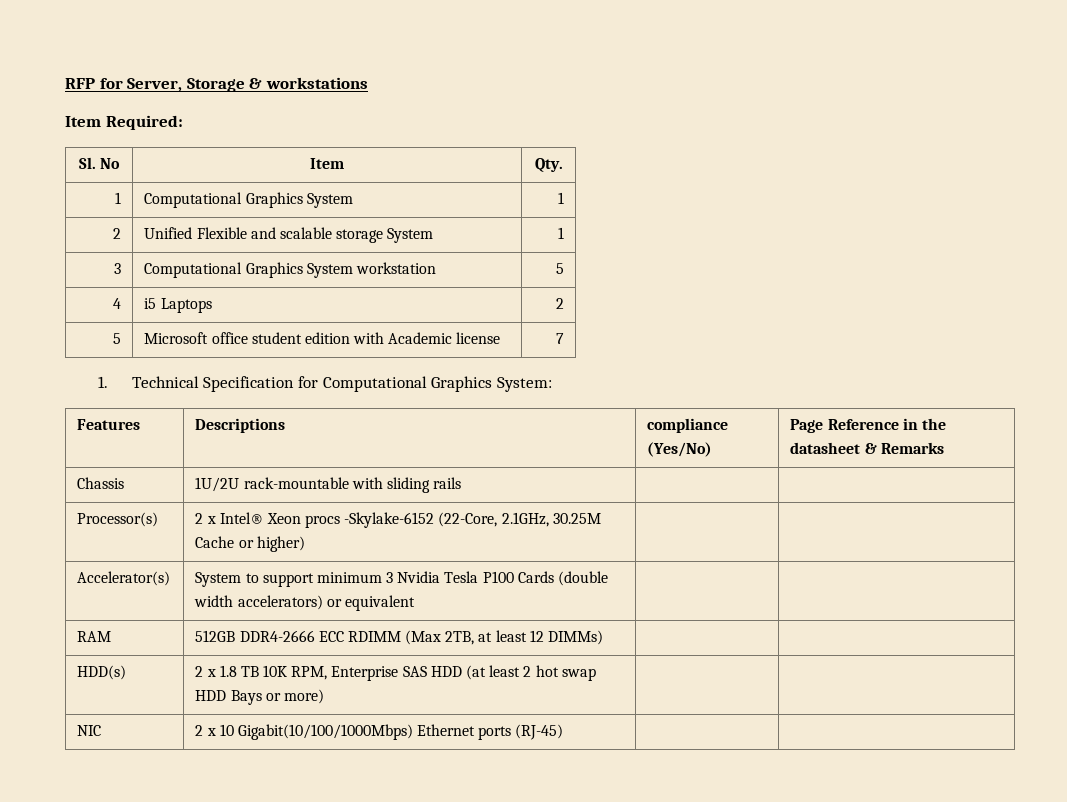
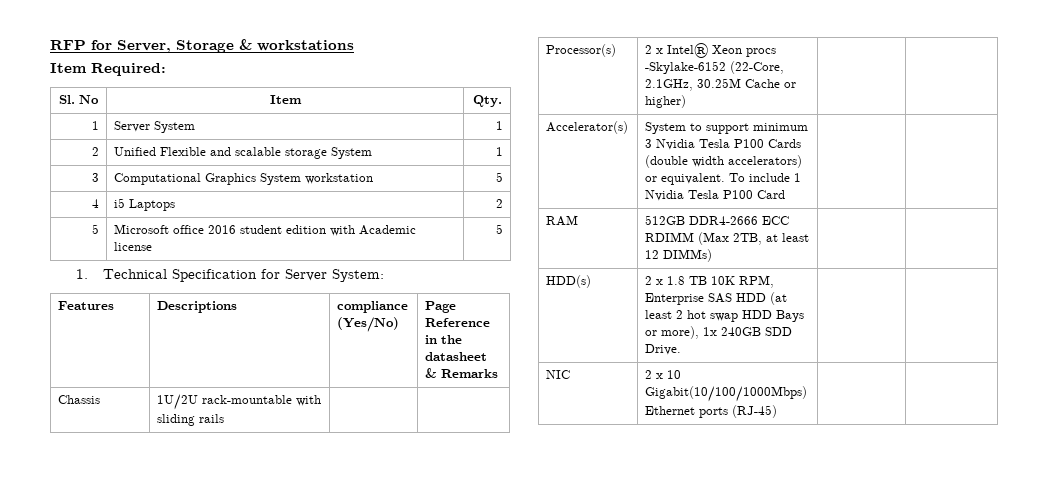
- 1 | Computational Graphics System | 1
+ 1 | Server System | 1
- 5 | Microsoft office student edition with Academic license | 7
+ 5 | Microsoft office 2016 student edition with Academic license | 5
- 1. Technical Specification for Computational Graphics System:
+ 1. Technical Specification for Server System:
- Accelerator(s) | System to support minimum 3 Nvidia Tesla P100 Cards (double width accelerators) or equivalent | |
+ Accelerator(s) | System to support minimum 3 Nvidia Tesla P100 Cards (double width accelerators) or equivalent. To include 1 Nvidia Tesla P100 Card | |
- HDD(s) | 2 x 1.8 TB 10K RPM, Enterprise SAS HDD (at least 2 hot swap HDD Bays or more) | |
+ HDD(s) | 2 x 1.8 TB 10K RPM, Enterprise SAS HDD (at least 2 hot swap HDD Bays or more), 1x 240GB SDD Drive. | |

